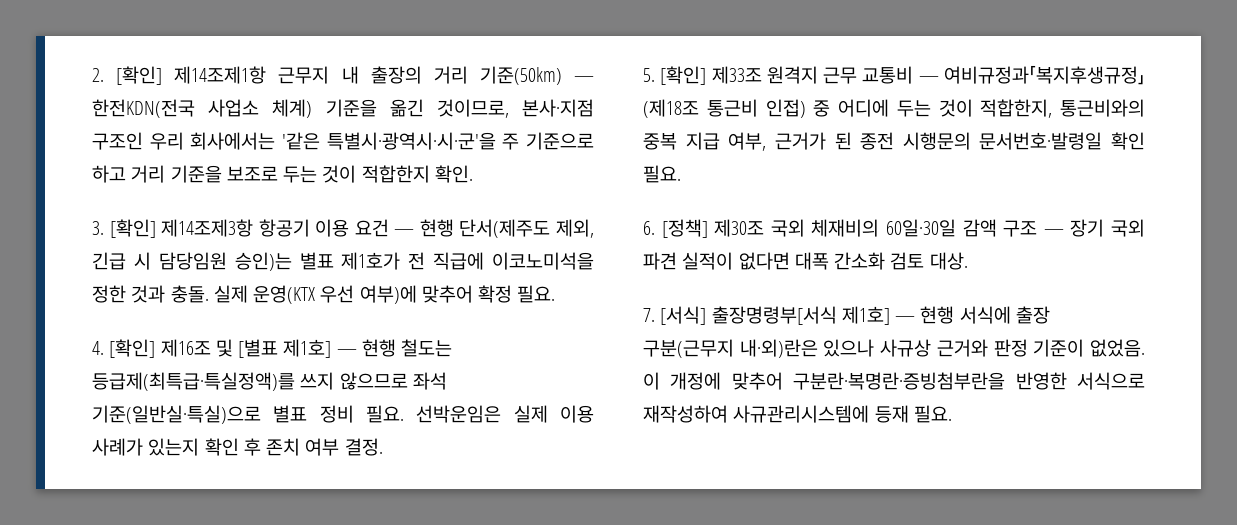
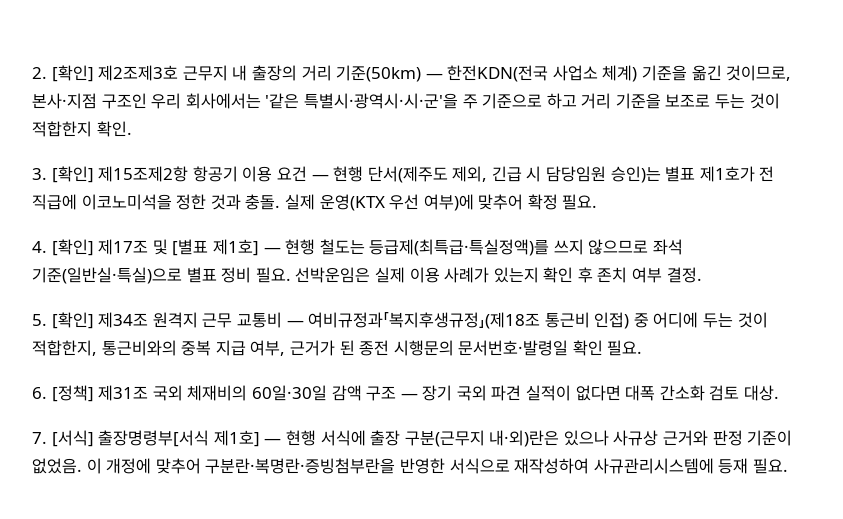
- 2. [확인] 제14조제1항 근무지 내 출장의 거리 기준(50km) — 한전KDN(전국 사업소 체계) 기준을 옮긴 것이므로, 본사·지점 구조인 우리 회사에서는 '같은 특별시·광역시·시·군'을 주 기준으로 하고 거리 기준을 보조로 두는 것이 적합한지 확인.
+ 2. [확인] 제2조제3호 근무지 내 출장의 거리 기준(50km) — 한전KDN(전국 사업소 체계) 기준을 옮긴 것이므로, 본사·지점 구조인 우리 회사에서는 '같은 특별시·광역시·시·군'을 주 기준으로 하고 거리 기준을 보조로 두는 것이 적합한지 확인.
- 3. [확인] 제14조제3항 항공기 이용 요건 — 현행 단서(제주도 제외, 긴급 시 담당임원 승인)는 별표 제1호가 전 직급에 이코노미석을 정한 것과 충돌.
+ 3. [확인] 제15조제2항 항공기 이용 요건 — 현행 단서(제주도 제외, 긴급 시 담당임원 승인)는 별표 제1호가 전 직급에 이코노미석을 정한 것과 충돌.
- 4. [확인] 제16조 및 [별표 제1호] — 현행 철도는 등급제(최특급·특실정액)를 쓰지 않으므로 좌석 기준(일반실·특실)으로 별표 정비 필요.
+ 4. [확인] 제17조 및 [별표 제1호] — 현행 철도는 등급제(최특급·특실정액)를 쓰지 않으므로 좌석 기준(일반실·특실)으로 별표 정비 필요.
- 5. [확인] 제33조 원격지 근무 교통비 — 여비규정과「복지후생규정」(제18조 통근비 인접) 중 어디에 두는 것이 적합한지, 통근비와의 중복 지급 여부, 근거가 된 종전 시행문의 문서번호·발령일 확인 필요.
+ 5. [확인] 제34조 원격지 근무 교통비 — 여비규정과「복지후생규정」(제18조 통근비 인접) 중 어디에 두는 것이 적합한지, 통근비와의 중복 지급 여부, 근거가 된 종전 시행문의 문서번호·발령일 확인 필요.
- 6. [정책] 제30조 국외 체재비의 60일·30일 감액 구조 — 장기 국외 파견 실적이 없다면 대폭 간소화 검토 대상.
+ 6. [정책] 제31조 국외 체재비의 60일·30일 감액 구조 — 장기 국외 파견 실적이 없다면 대폭 간소화 검토 대상.

